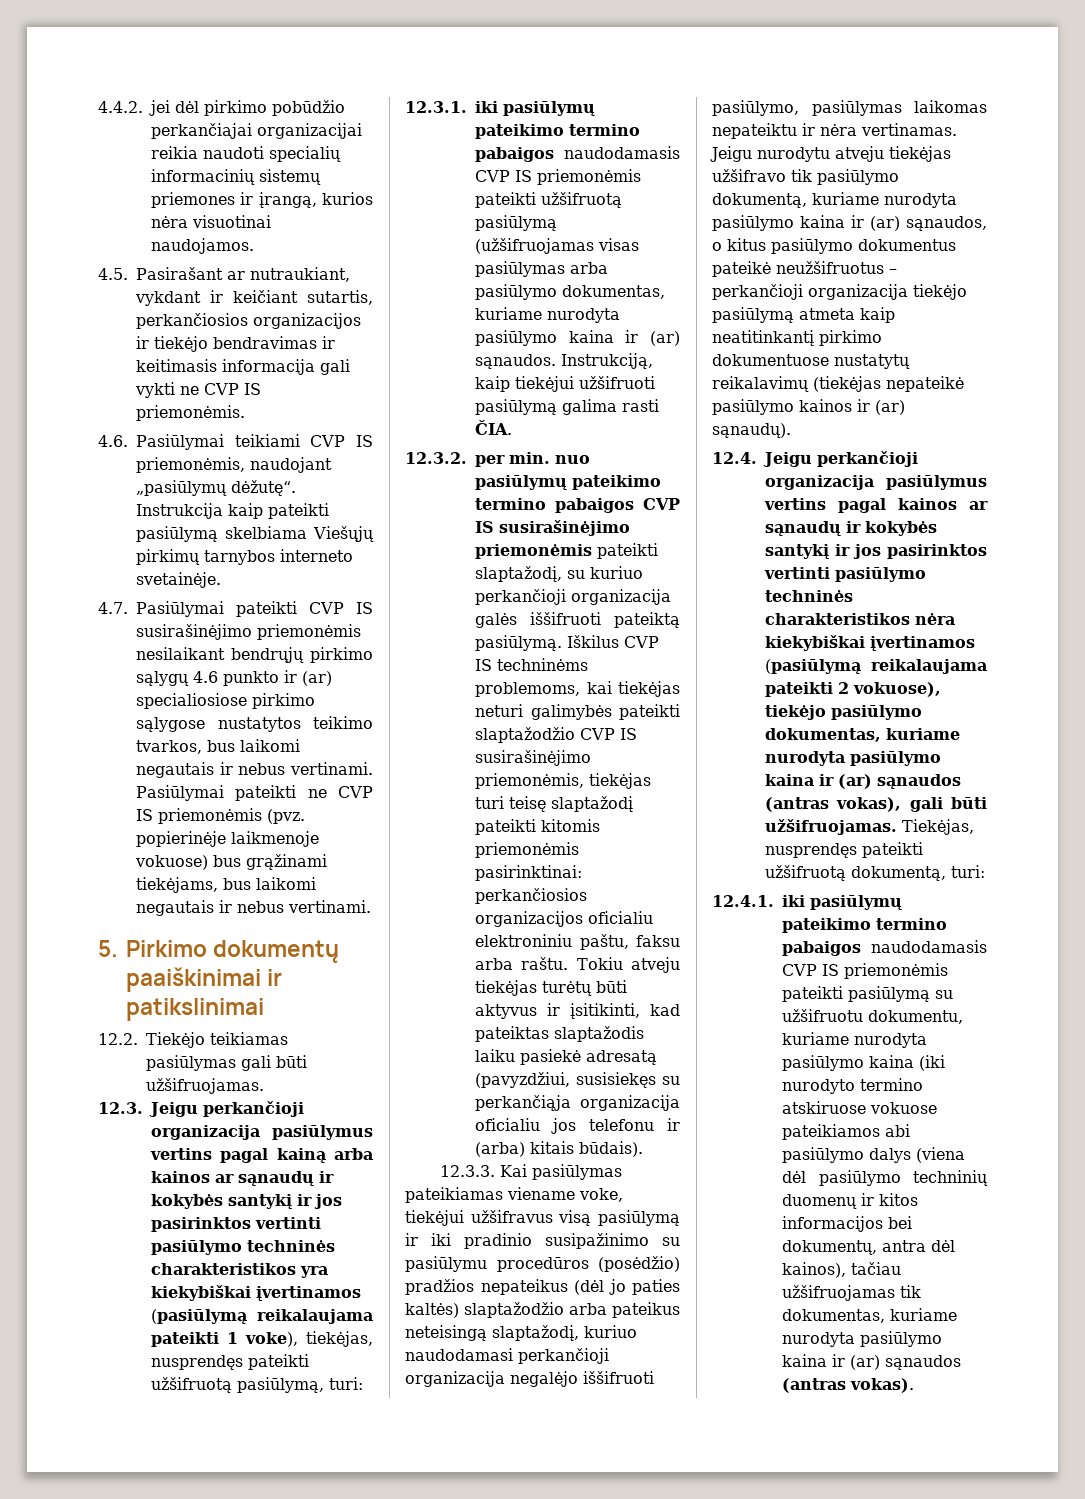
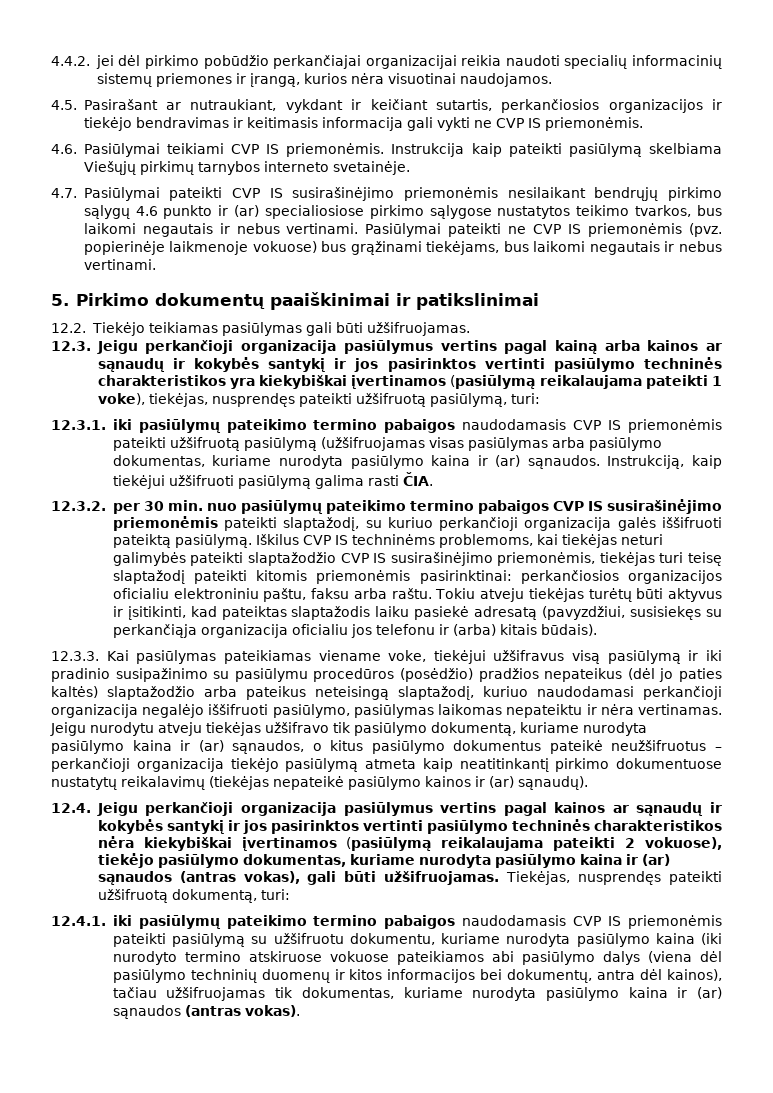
- 4.6. Pasiūlymai teikiami CVP IS priemonėmis, naudojant „pasiūlymų dėžutę“.
+ 4.6. Pasiūlymai teikiami CVP IS priemonėmis.
- 12.3.2. per min. nuo pasiūlymų pateikimo termino pabaigos CVP IS susirašinėjimo priemonėmis pateikti slaptažodį, su kuriuo perkančioji organizacija galės iššifruoti pateiktą pasiūlymą.
+ 12.3.2. per 30 min. nuo pasiūlymų pateikimo termino pabaigos CVP IS susirašinėjimo priemonėmis pateikti slaptažodį, su kuriuo perkančioji organizacija galės iššifruoti pateiktą pasiūlymą.

